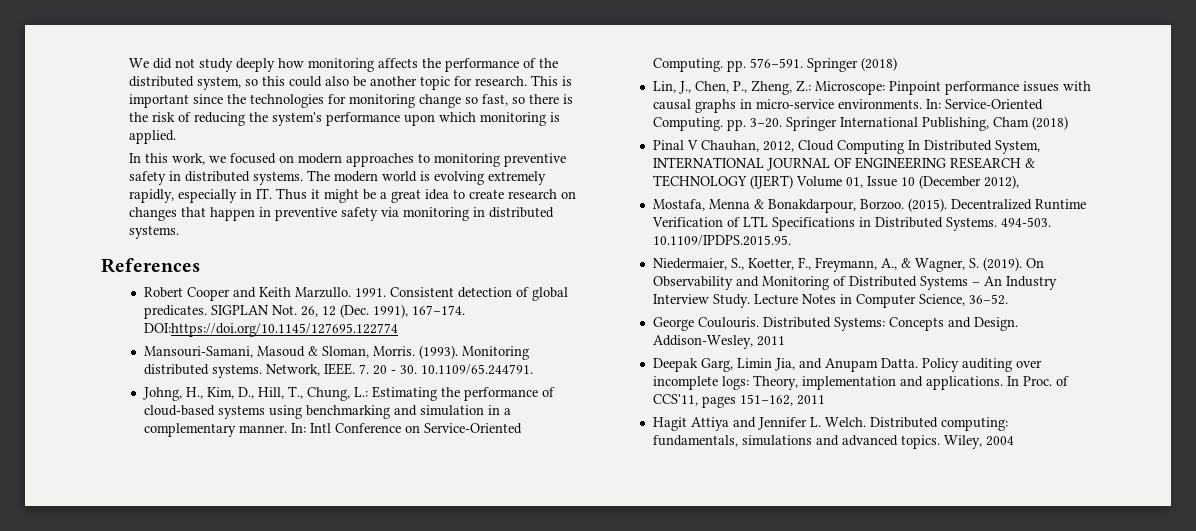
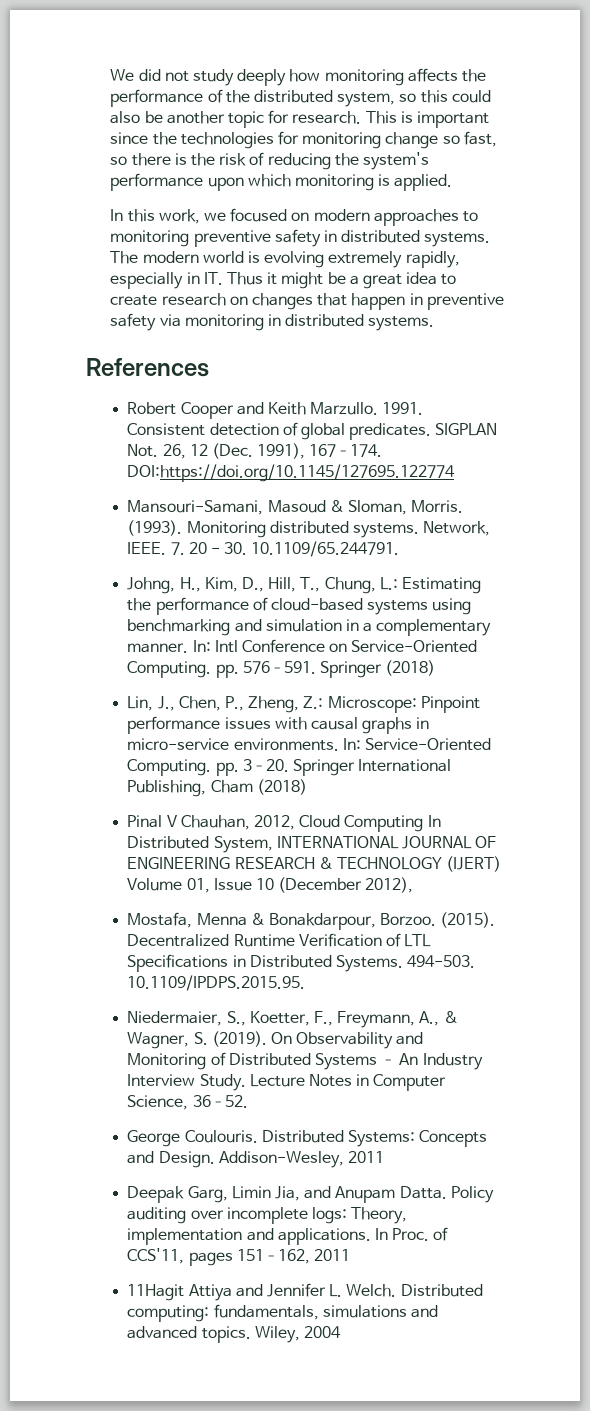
- Hagit Attiya and Jennifer L. Welch.
+ 11Hagit Attiya and Jennifer L. Welch.

